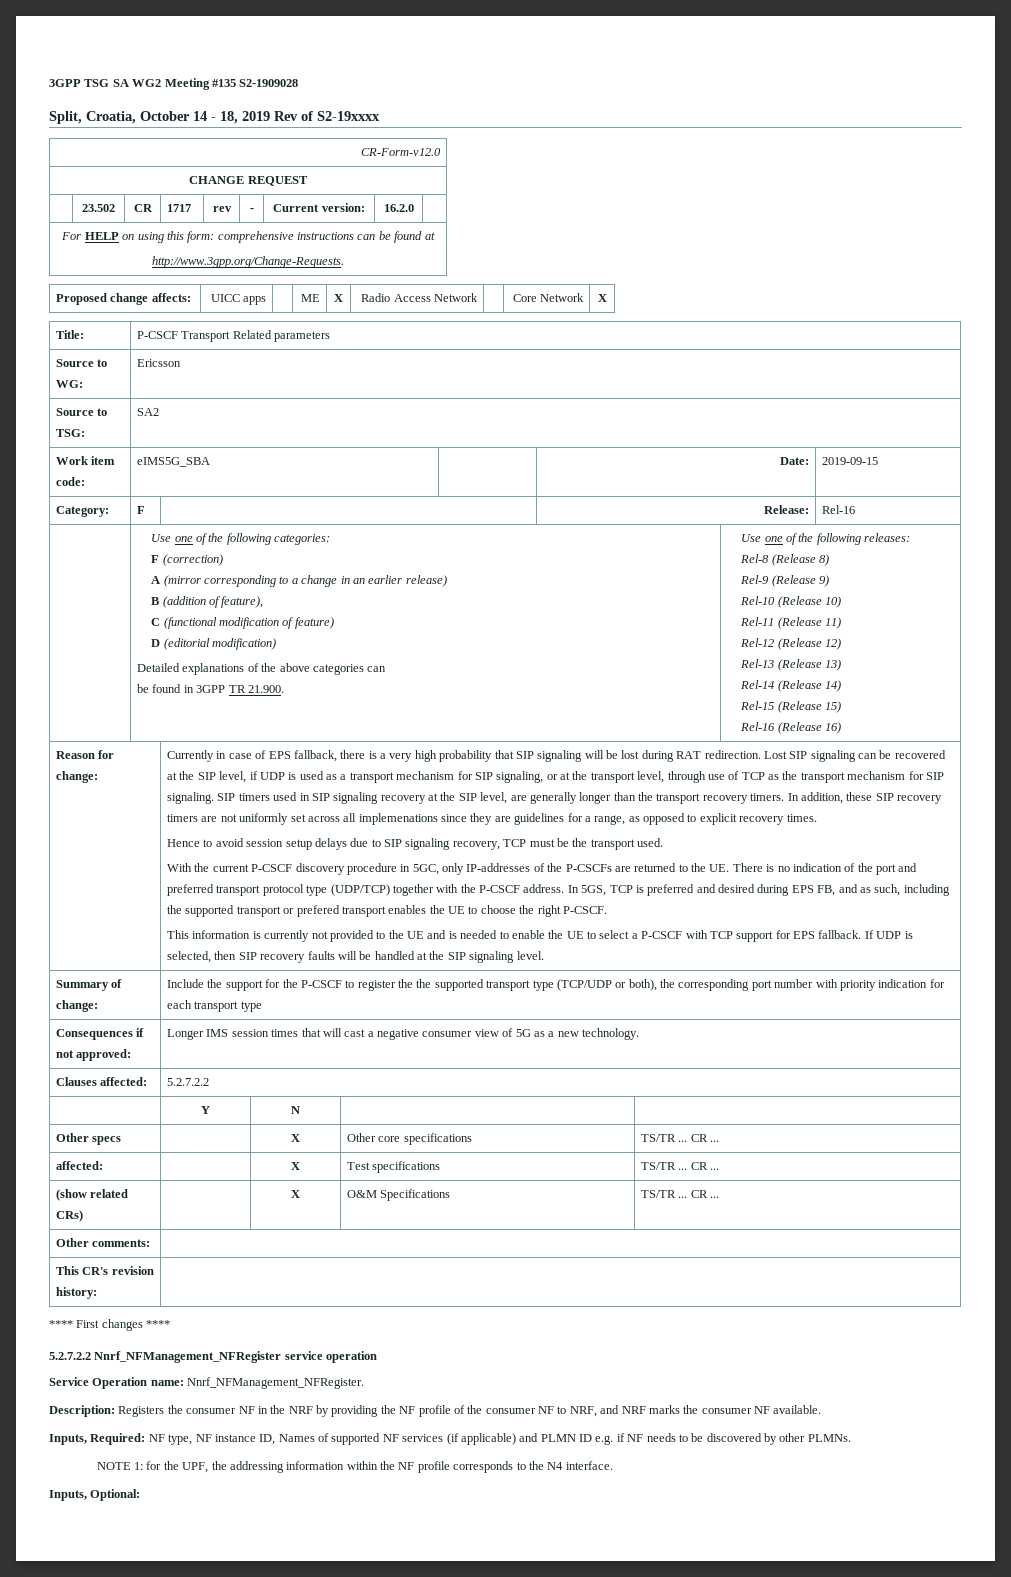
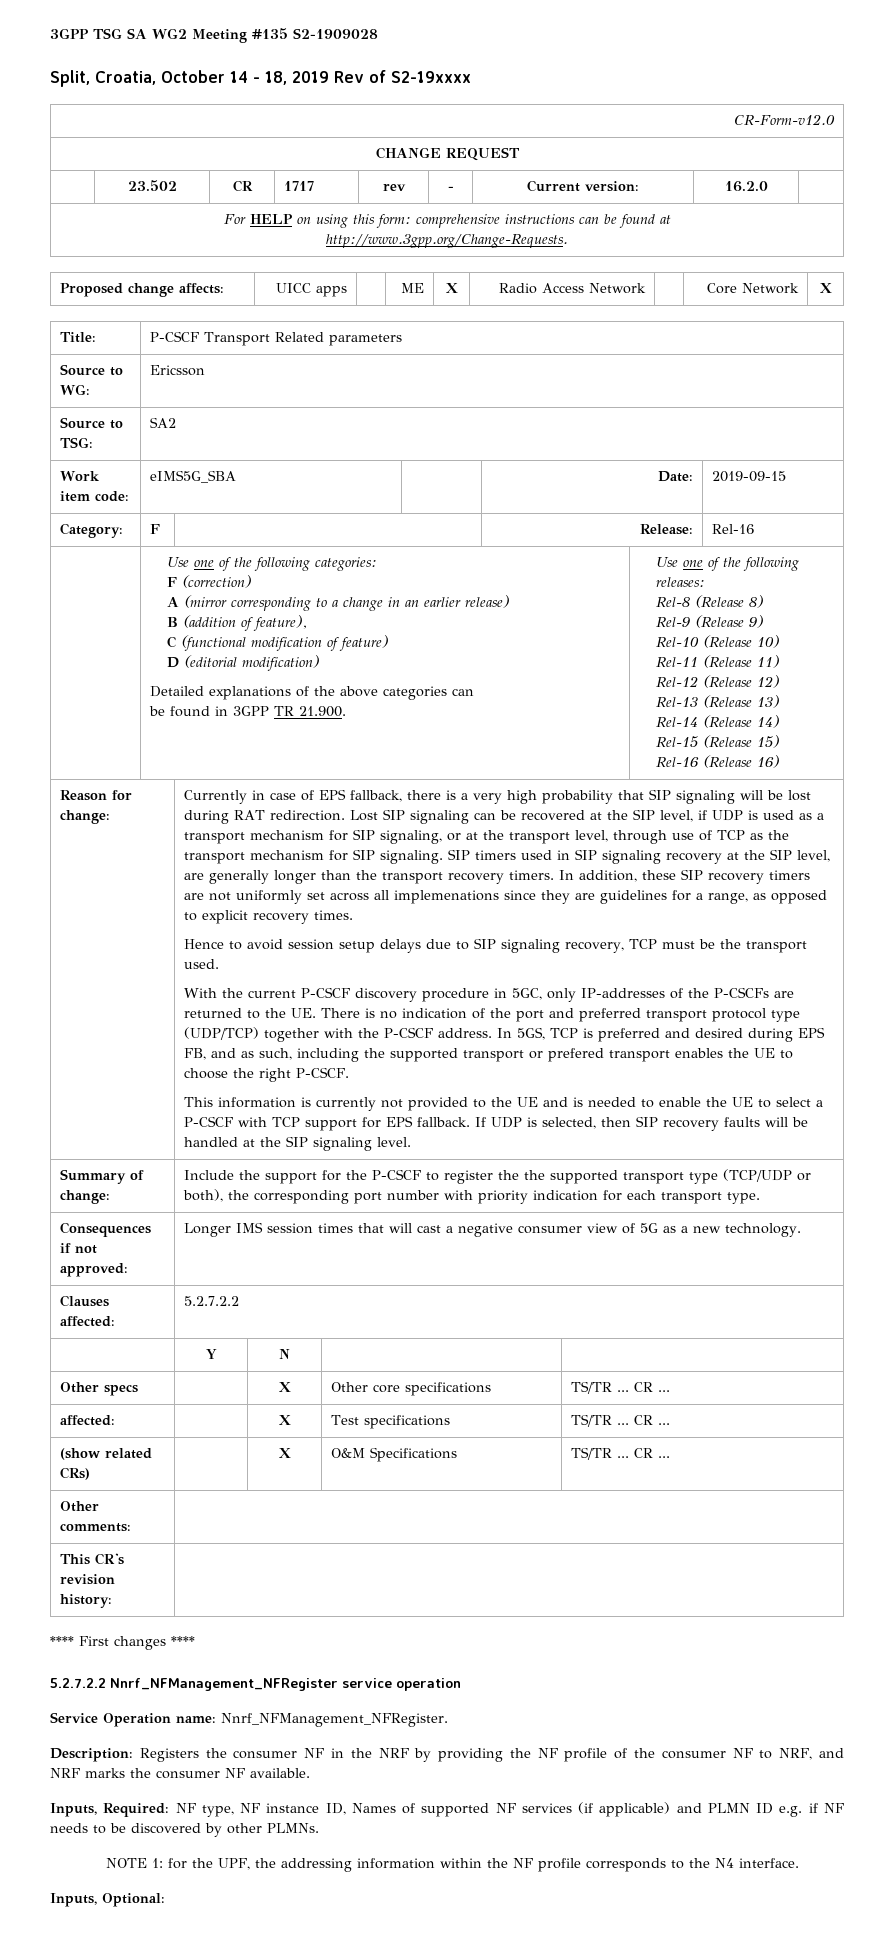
- Summary of change: | Include the support for the P-CSCF to register the the supported transport type (TCP/UDP or both), the corresponding port number with priority indication for each transport type
+ Summary of change: | Include the support for the P-CSCF to register the the supported transport type (TCP/UDP or both), the corresponding port number with priority indication for each transport type.

